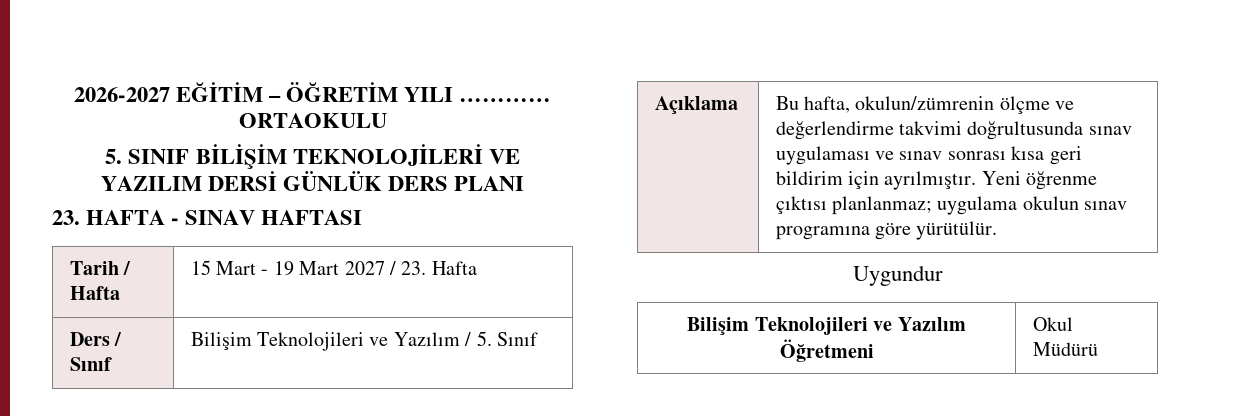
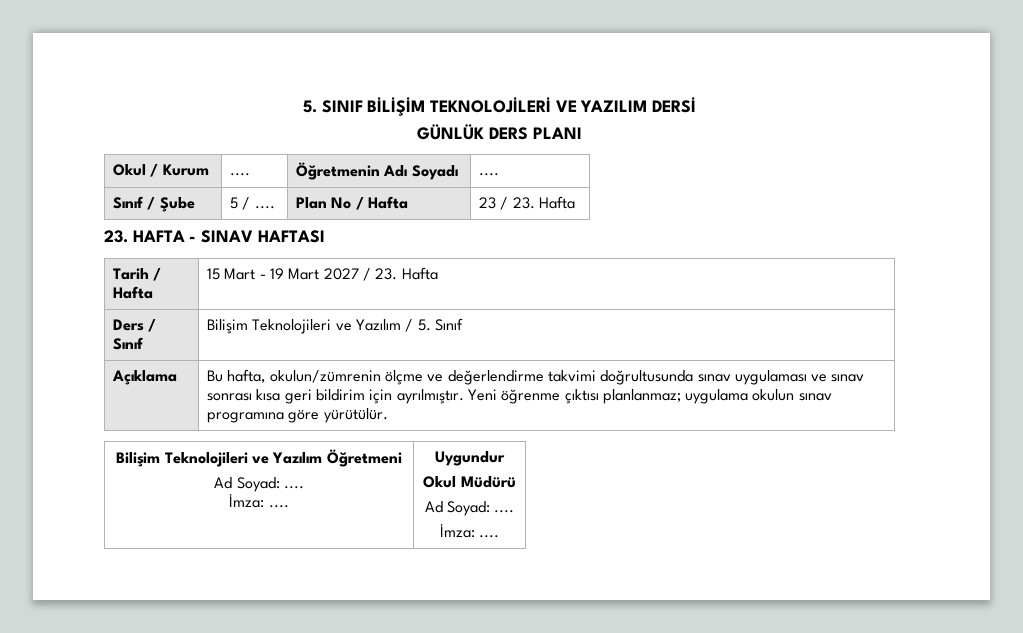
- 2026-2027 EĞİTİM – ÖĞRETİM YILI ………… ORTAOKULU
- 5. SINIF BİLİŞİM TEKNOLOJİLERİ VE YAZILIM DERSİ GÜNLÜK DERS PLANI
+ 5. SINIF BİLİŞİM TEKNOLOJİLERİ VE YAZILIM DERSİ
+ GÜNLÜK DERS PLANI
+ Okul / Kurum | .... | Öğretmenin Adı Soyadı | ....
+ Sınıf / Şube | 5 / .... | Plan No / Hafta | 23 / 23. Hafta
- Uygundur
- Bilişim Teknolojileri ve Yazılım Öğretmeni | Okul Müdürü
+ Bilişim Teknolojileri ve Yazılım Öğretmeni
+ Ad Soyad: ....
+ İmza: .... | Uygundur
+ Okul Müdürü
+ Ad Soyad: ....
+ İmza: ....

